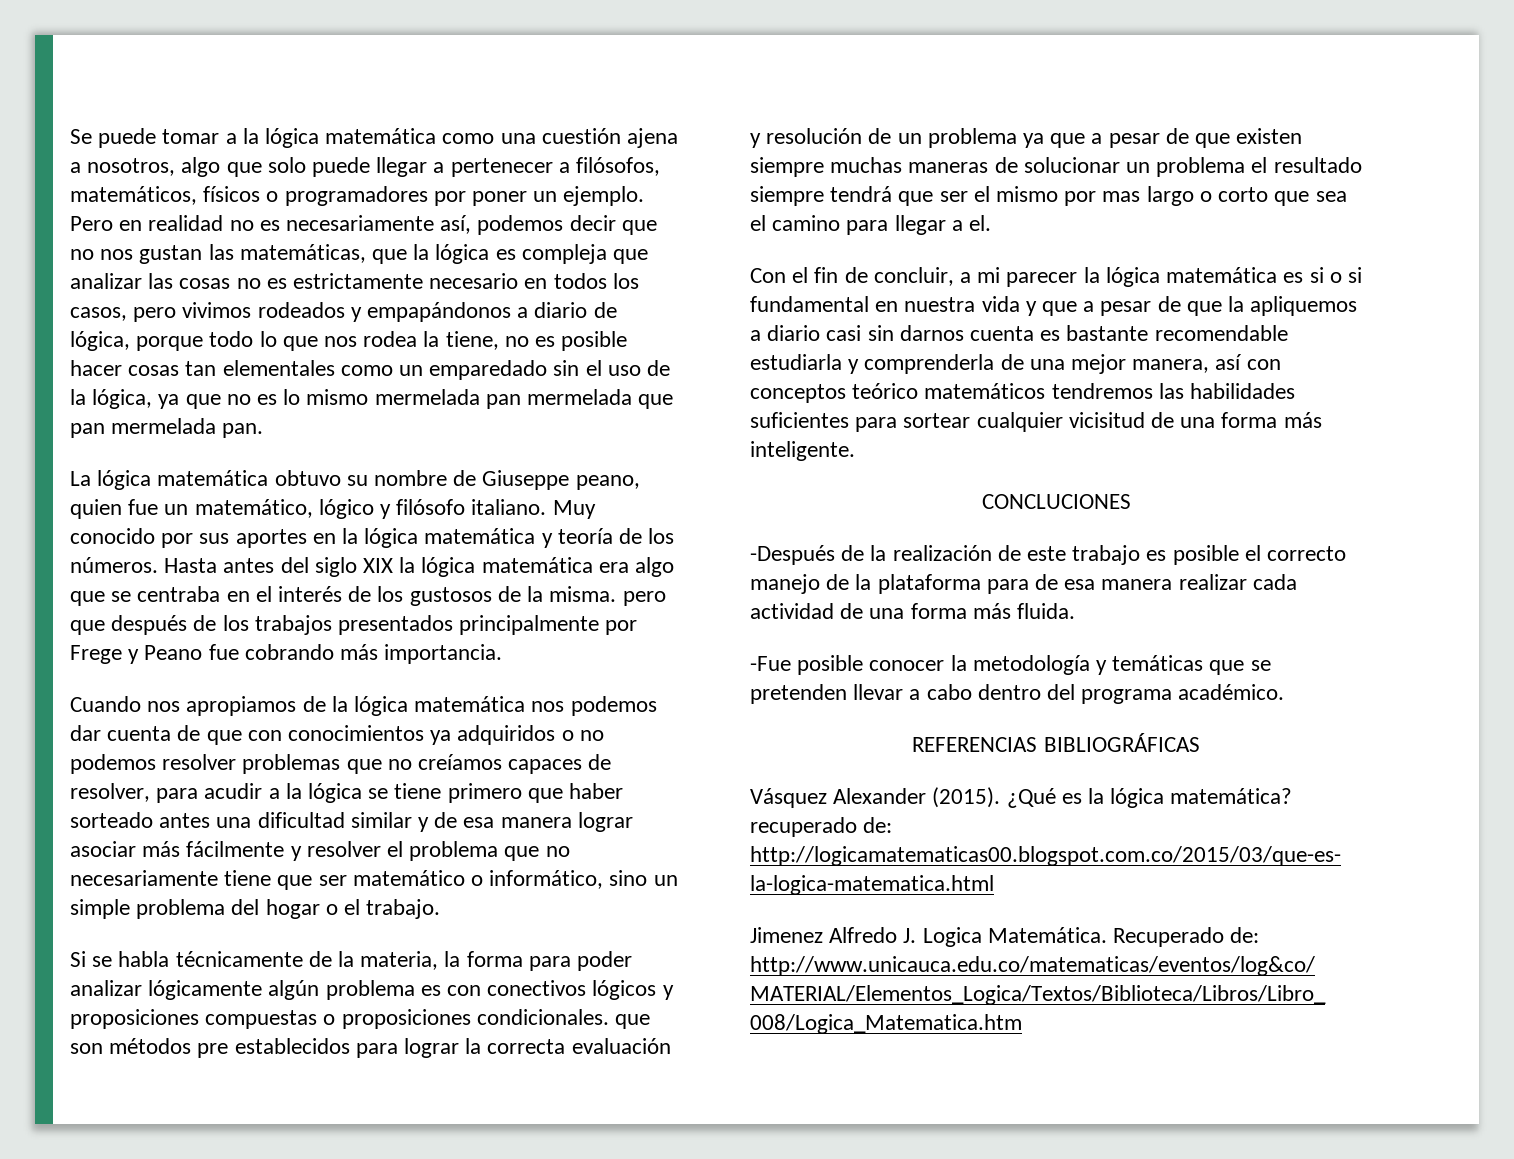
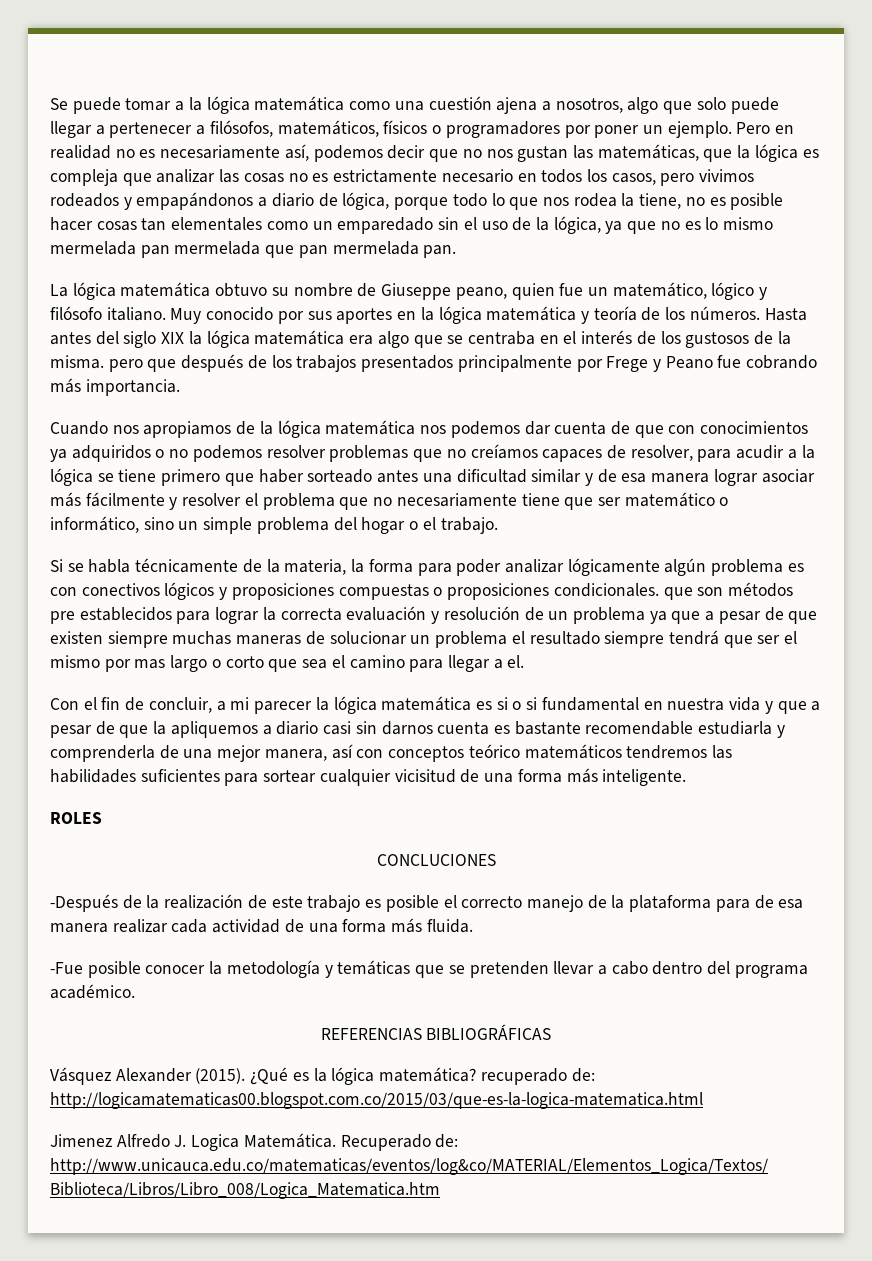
+ ROLES

